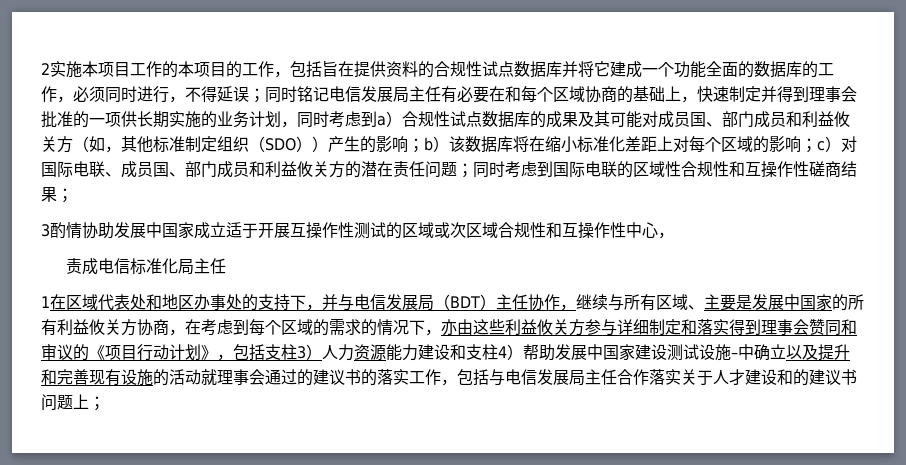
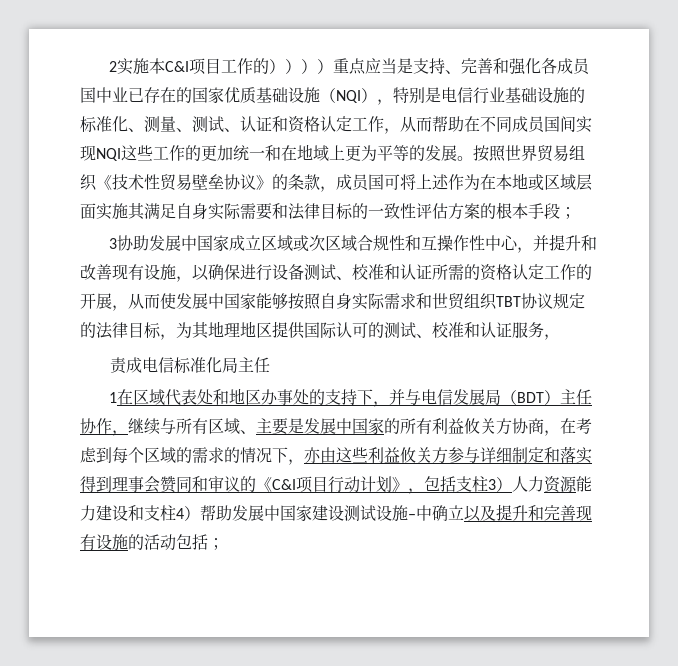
- 2实施本项目工作的本项目的工作，包括旨在提供资料的合规性试点数据库并将它建成一个功能全面的数据库的工作，必须同时进行，不得延误；同时铭记电信发展局主任有必要在和每个区域协商的基础上，快速制定并得到理事会批准的一项供长期实施的业务计划，同时考虑到a）合规性试点数据库的成果及其可能对成员国、部门成员和利益攸关方（如，其他标准制定组织（SDO））产生的影响；b）该数据库将在缩小标准化差距上对每个区域的影响；c）对国际电联、成员国、部门成员和利益攸关方的潜在责任问题；同时考虑到国际电联的区域性合规性和互操作性磋商结果；
+ 2实施本C&I项目工作的））））重点应当是支持、完善和强化各成员国中业已存在的国家优质基础设施（NQI），特别是电信行业基础设施的标准化、测量、测试、认证和资格认定工作，从而帮助在不同成员国间实现NQI这些工作的更加统一和在地域上更为平等的发展。按照世界贸易组织《技术性贸易壁垒协议》的条款，成员国可将上述作为在本地或区域层面实施其满足自身实际需要和法律目标的一致性评估方案的根本手段；
- 3酌情协助发展中国家成立适于开展互操作性测试的区域或次区域合规性和互操作性中心，
+ 3协助发展中国家成立区域或次区域合规性和互操作性中心，并提升和改善现有设施，以确保进行设备测试、校准和认证所需的资格认定工作的开展，从而使发展中国家能够按照自身实际需求和世贸组织TBT协议规定的法律目标，为其地理地区提供国际认可的测试、校准和认证服务，
- 1在区域代表处和地区办事处的支持下，并与电信发展局（BDT）主任协作，继续与所有区域、主要是发展中国家的所有利益攸关方协商，在考虑到每个区域的需求的情况下，亦由这些利益攸关方参与详细制定和落实得到理事会赞同和审议的《项目行动计划》，包括支柱3）人力资源能力建设和支柱4）帮助发展中国家建设测试设施–中确立以及提升和完善现有设施的活动就理事会通过的建议书的落实工作，包括与电信发展局主任合作落实关于人才建设和的建议书问题上；
+ 1在区域代表处和地区办事处的支持下，并与电信发展局（BDT）主任协作，继续与所有区域、主要是发展中国家的所有利益攸关方协商，在考虑到每个区域的需求的情况下，亦由这些利益攸关方参与详细制定和落实得到理事会赞同和审议的《C&I项目行动计划》，包括支柱3）人力资源能力建设和支柱4）帮助发展中国家建设测试设施–中确立以及提升和完善现有设施的活动包括；

